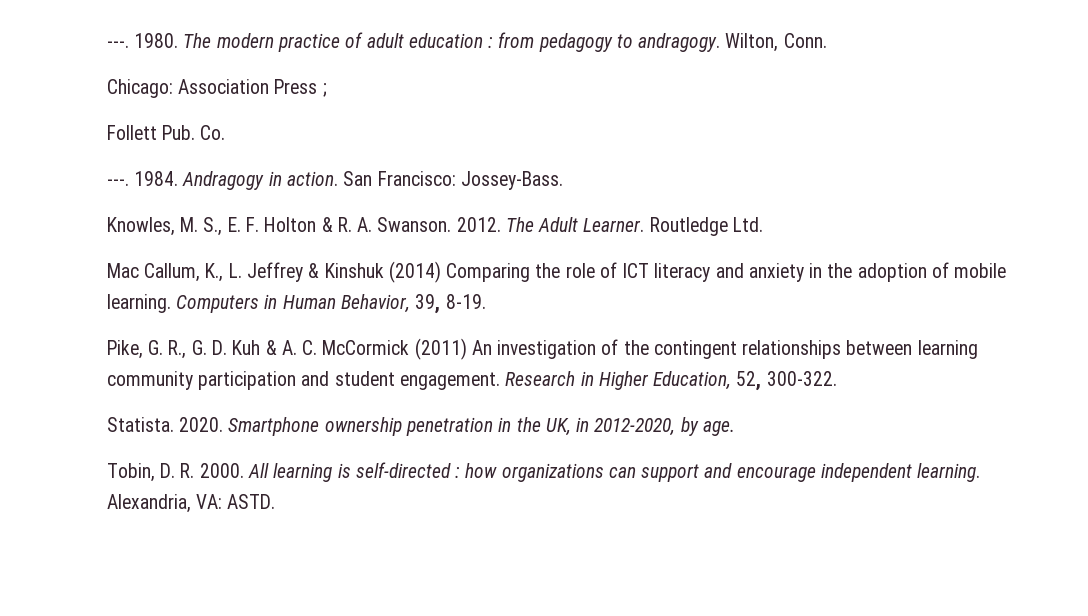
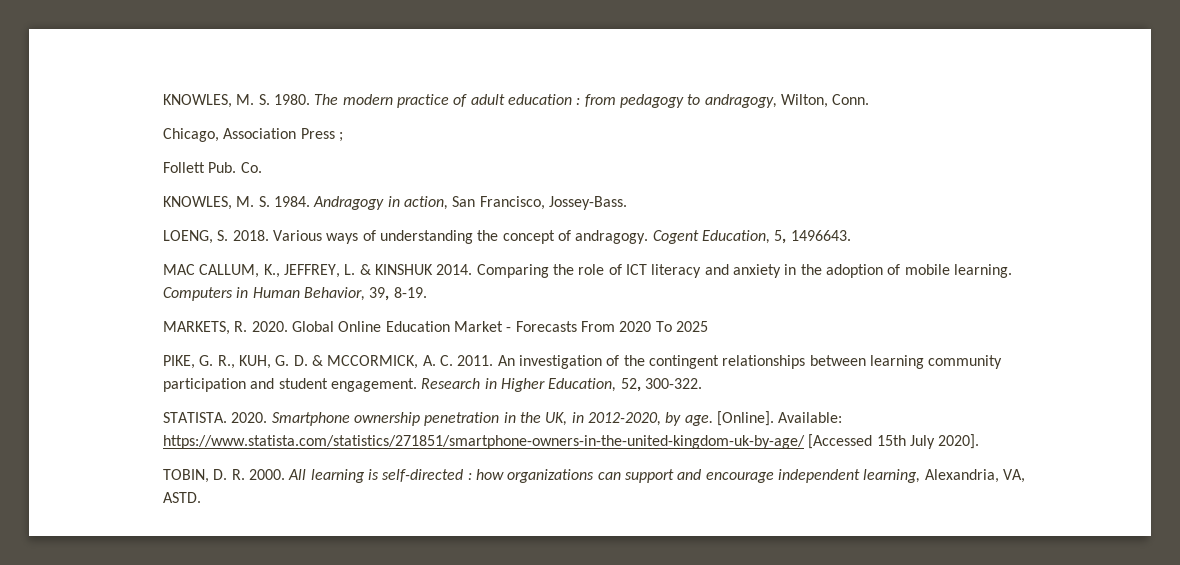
- ---. 1980.
+ KNOWLES, M. S. 1980.
- The modern practice of adult education : from pedagogy to andragogy. Wilton, Conn.
+ The modern practice of adult education : from pedagogy to andragogy, Wilton, Conn.
- Chicago: Association Press ;
+ Chicago, Association Press ;
- ---. 1984. Andragogy in action. San Francisco: Jossey-Bass.
- Knowles, M. S., E. F. Holton & R. A. Swanson. 2012. The Adult Learner. Routledge Ltd.
- Mac Callum, K., L. Jeffrey & Kinshuk (2014) Comparing the role of ICT literacy and anxiety in the adoption of mobile learning.
+ KNOWLES, M. S. 1984. Andragogy in action, San Francisco, Jossey-Bass.
+ LOENG, S. 2018. Various ways of understanding the concept of andragogy. Cogent Education, 5, 1496643.
+ MAC CALLUM, K., JEFFREY, L. & KINSHUK 2014. Comparing the role of ICT literacy and anxiety in the adoption of mobile learning.
- Pike, G. R., G. D. Kuh & A. C. McCormick (2011) An investigation of the contingent relationships between learning community participation and student engagement.
+ MARKETS, R. 2020. Global Online Education Market - Forecasts From 2020 To 2025
+ PIKE, G. R., KUH, G. D. & MCCORMICK, A. C. 2011. An investigation of the contingent relationships between learning community participation and student engagement.
- Statista.
+ STATISTA.
- Smartphone ownership penetration in the UK, in 2012-2020, by age.
- Tobin, D. R. 2000.
+ Smartphone ownership penetration in the UK, in 2012-2020, by age. [Online]. Available: https://www.statista.com/statistics/271851/smartphone-owners-in-the-united-kingdom-uk-by-age/ [Accessed 15th July 2020].
+ TOBIN, D. R. 2000.
- All learning is self-directed : how organizations can support and encourage independent learning. Alexandria, VA: ASTD.
+ All learning is self-directed : how organizations can support and encourage independent learning, Alexandria, VA, ASTD.

